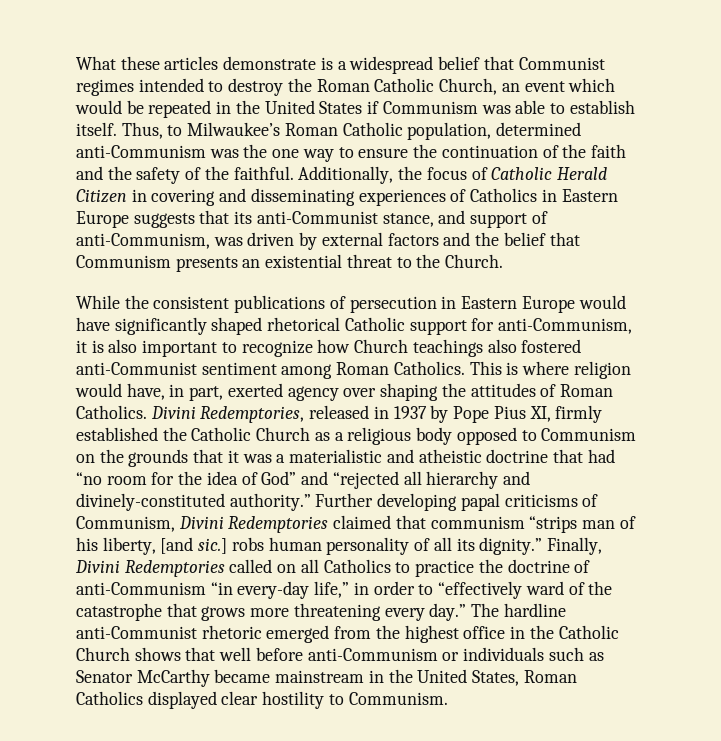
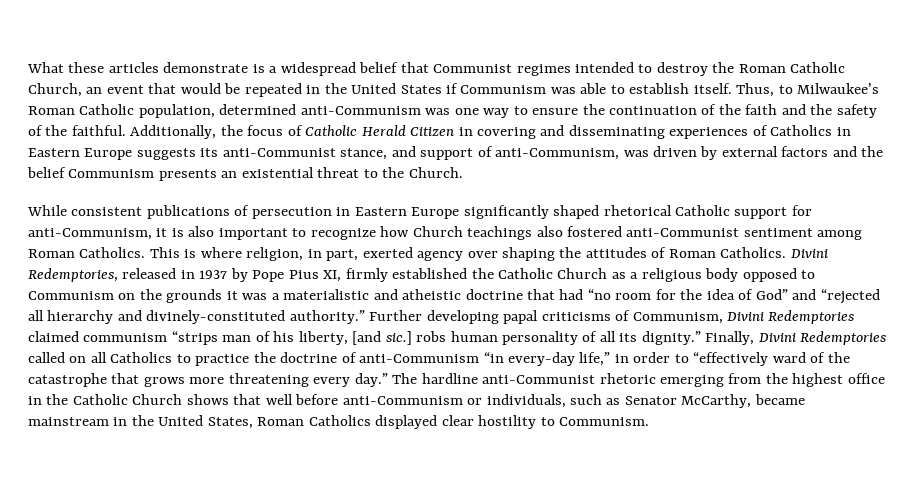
- What these articles demonstrate is a widespread belief that Communist regimes intended to destroy the Roman Catholic Church, an event which would be repeated in the United States if Communism was able to establish itself.
+ What these articles demonstrate is a widespread belief that Communist regimes intended to destroy the Roman Catholic Church, an event that would be repeated in the United States if Communism was able to establish itself.
- Thus, to Milwaukee’s Roman Catholic population, determined anti-Communism was the one way to ensure the continuation of the faith and the safety of the faithful.
+ Thus, to Milwaukee’s Roman Catholic population, determined anti-Communism was one way to ensure the continuation of the faith and the safety of the faithful.
- Additionally, the focus of Catholic Herald Citizen in covering and disseminating experiences of Catholics in Eastern Europe suggests that its anti-Communist stance, and support of anti-Communism, was driven by external factors and the belief that Communism presents an existential threat to the Church.
+ Additionally, the focus of Catholic Herald Citizen in covering and disseminating experiences of Catholics in Eastern Europe suggests its anti-Communist stance, and support of anti-Communism, was driven by external factors and the belief Communism presents an existential threat to the Church.
- While the consistent publications of persecution in Eastern Europe would have significantly shaped rhetorical Catholic support for anti-Communism, it is also important to recognize how Church teachings also fostered anti-Communist sentiment among Roman Catholics.
+ While consistent publications of persecution in Eastern Europe significantly shaped rhetorical Catholic support for anti-Communism, it is also important to recognize how Church teachings also fostered anti-Communist sentiment among Roman Catholics.
- This is where religion would have, in part, exerted agency over shaping the attitudes of Roman Catholics.
+ This is where religion, in part, exerted agency over shaping the attitudes of Roman Catholics.
- Divini Redemptories, released in 1937 by Pope Pius XI, firmly established the Catholic Church as a religious body opposed to Communism on the grounds that it was a materialistic and atheistic doctrine that had “no room for the idea of God” and “rejected all hierarchy and divinely-constituted authority.”
+ Divini Redemptories, released in 1937 by Pope Pius XI, firmly established the Catholic Church as a religious body opposed to Communism on the grounds it was a materialistic and atheistic doctrine that had “no room for the idea of God” and “rejected all hierarchy and divinely-constituted authority.”
- Further developing papal criticisms of Communism, Divini Redemptories claimed that communism “strips man of his liberty, [and sic.] robs human personality of all its dignity.”
+ Further developing papal criticisms of Communism, Divini Redemptories claimed communism “strips man of his liberty, [and sic.] robs human personality of all its dignity.”
- The hardline anti-Communist rhetoric emerged from the highest office in the Catholic Church shows that well before anti-Communism or individuals such as Senator McCarthy became mainstream in the United States, Roman Catholics displayed clear hostility to Communism.
+ The hardline anti-Communist rhetoric emerging from the highest office in the Catholic Church shows that well before anti-Communism or individuals, such as Senator McCarthy, became mainstream in the United States, Roman Catholics displayed clear hostility to Communism.

